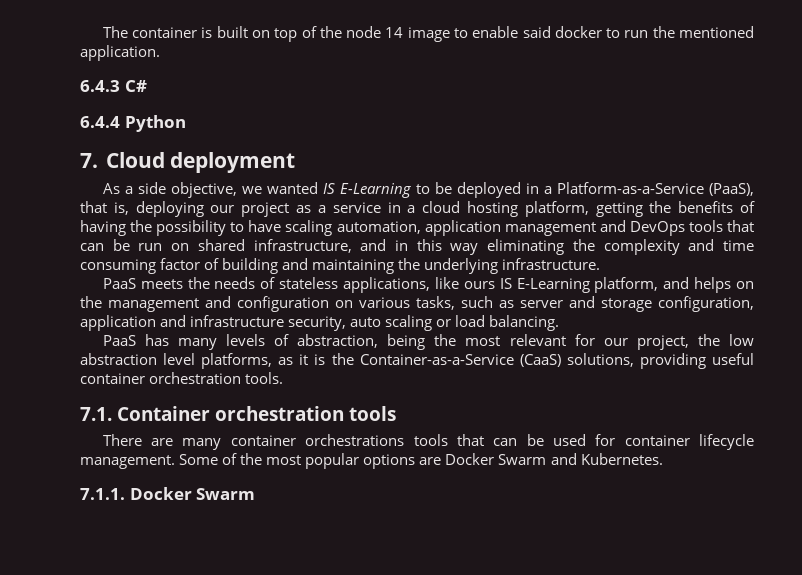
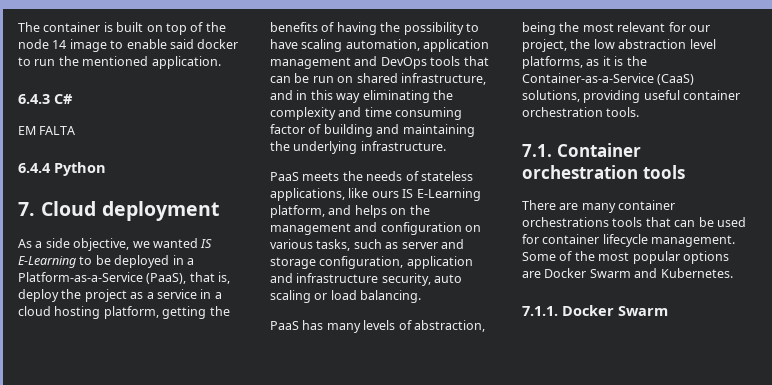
+ EM FALTA
- As a side objective, we wanted IS E-Learning to be deployed in a Platform-as-a-Service (PaaS), that is, deploying our project as a service in a cloud hosting platform, getting the benefits of having the possibility to have scaling automation, application management and DevOps tools that can be run on shared infrastructure, and in this way eliminating the complexity and time consuming factor of building and maintaining the underlying infrastructure.
+ As a side objective, we wanted IS E-Learning to be deployed in a Platform-as-a-Service (PaaS), that is, deploy the project as a service in a cloud hosting platform, getting the benefits of having the possibility to have scaling automation, application management and DevOps tools that can be run on shared infrastructure, and in this way eliminating the complexity and time consuming factor of building and maintaining the underlying infrastructure.

